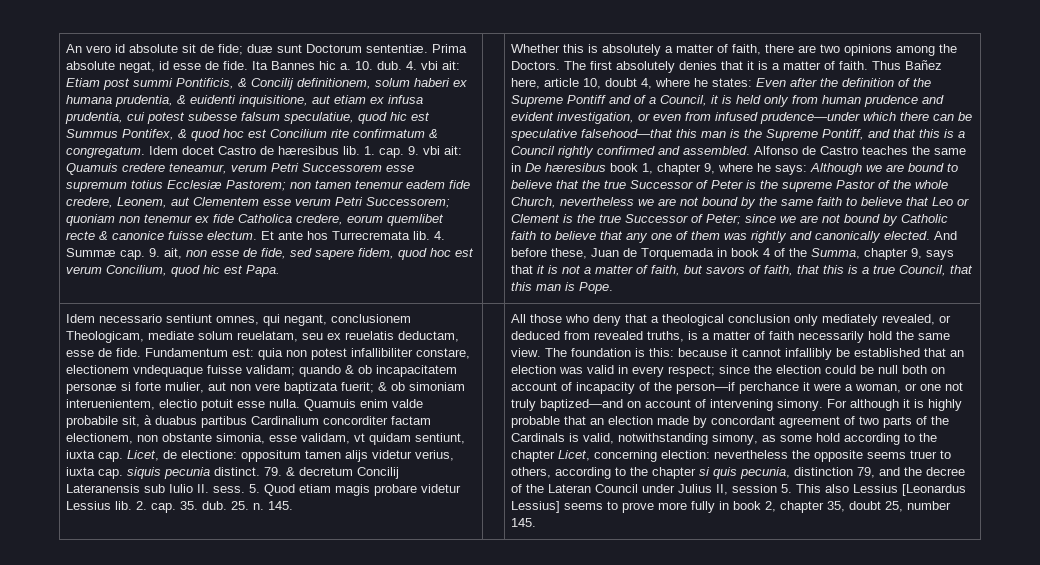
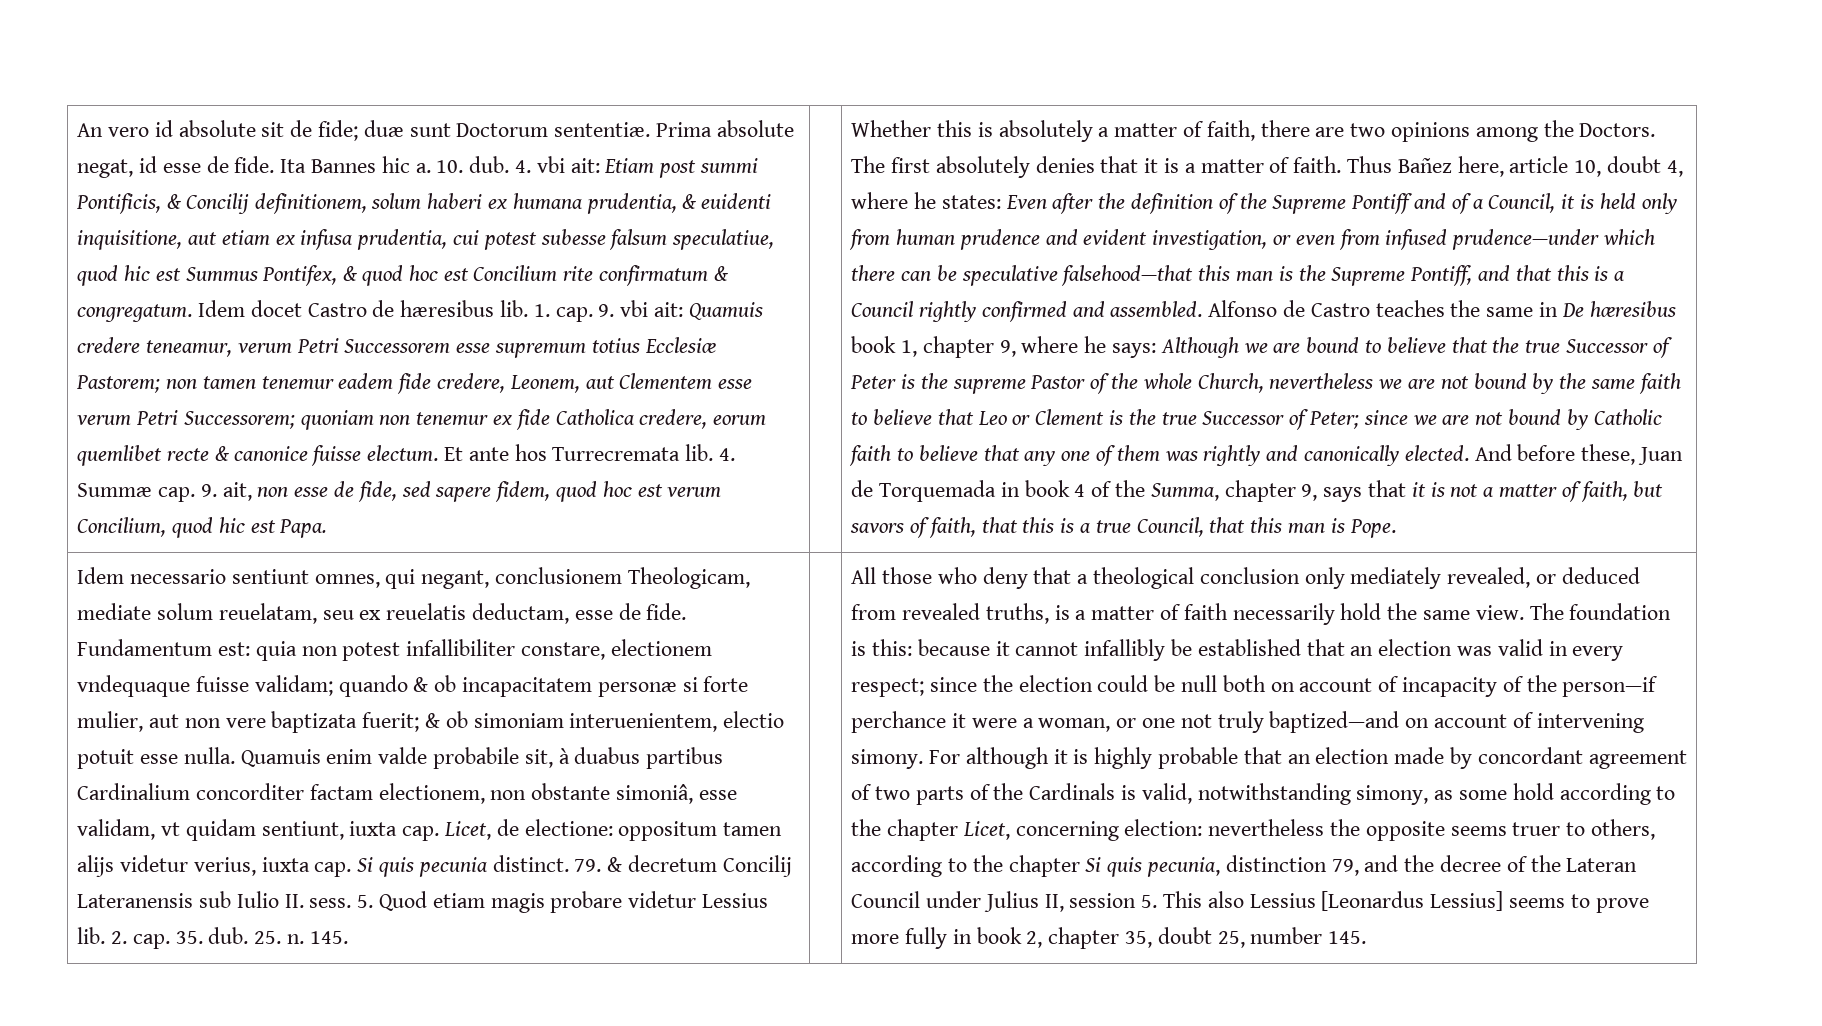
- Quamuis enim valde probabile sit, à duabus partibus Cardinalium concorditer factam electionem, non obstante simonia, esse validam, vt quidam sentiunt, iuxta cap.
+ Quamuis enim valde probabile sit, à duabus partibus Cardinalium concorditer factam electionem, non obstante simoniâ, esse validam, vt quidam sentiunt, iuxta cap.
- Licet, de electione: oppositum tamen alijs videtur verius, iuxta cap. siquis pecunia distinct.
+ Licet, de electione: oppositum tamen alijs videtur verius, iuxta cap. Si quis pecunia distinct.
- nevertheless the opposite seems truer to others, according to the chapter si quis pecunia, distinction 79, and the decree of the Lateran Council under Julius II, session 5. This also Lessius [Leonardus Lessius] seems to prove more fully in book 2, chapter 35, doubt 25, number 145.
+ nevertheless the opposite seems truer to others, according to the chapter Si quis pecunia, distinction 79, and the decree of the Lateran Council under Julius II, session 5. This also Lessius [Leonardus Lessius] seems to prove more fully in book 2, chapter 35, doubt 25, number 145.

